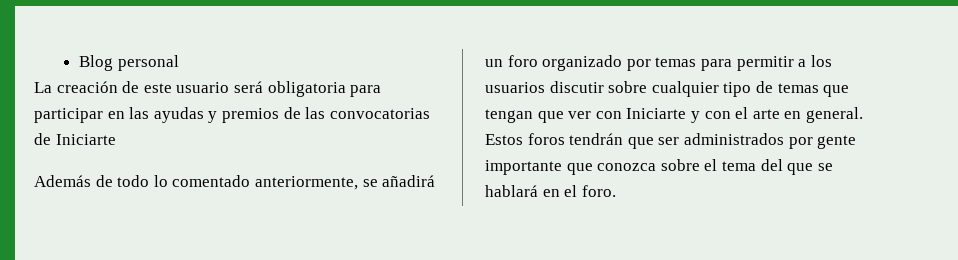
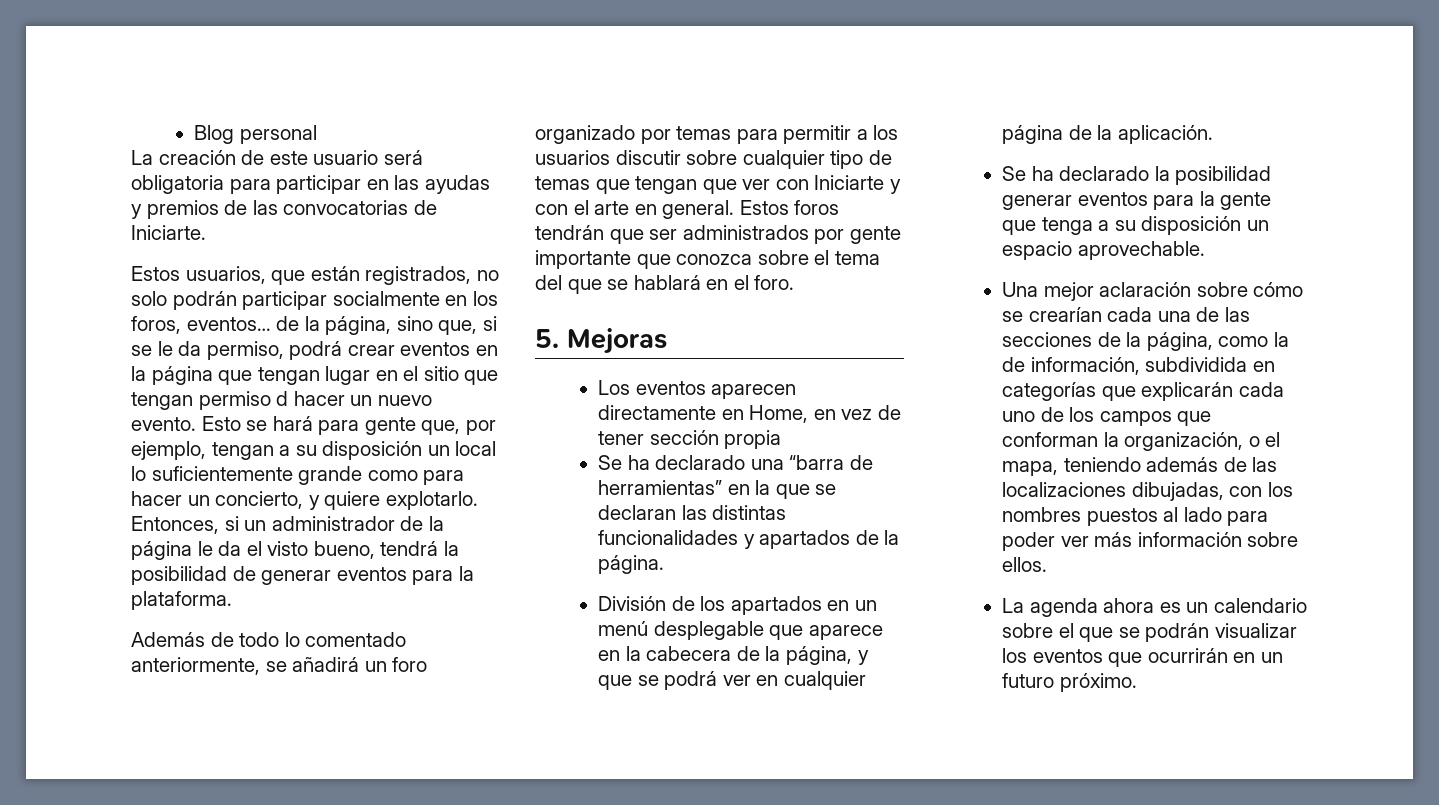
- La creación de este usuario será obligatoria para participar en las ayudas y premios de las convocatorias de Iniciarte
+ La creación de este usuario será obligatoria para participar en las ayudas y premios de las convocatorias de Iniciarte.
+ Estos usuarios, que están registrados, no solo podrán participar socialmente en los foros, eventos… de la página, sino que, si se le da permiso, podrá crear eventos en la página que tengan lugar en el sitio que tengan permiso d hacer un nuevo evento. Esto se hará para gente que, por ejemplo, tengan a su disposición un local lo suficientemente grande como para hacer un concierto, y quiere explotarlo. Entonces, si un administrador de la página le da el visto bueno, tendrá la posibilidad de generar eventos para la plataforma.
+ 5. Mejoras
+ Los eventos aparecen directamente en Home, en vez de tener sección propia
+ Se ha declarado una “barra de herramientas” en la que se declaran las distintas funcionalidades y apartados de la página.
+ División de los apartados en un menú desplegable que aparece en la cabecera de la página, y que se podrá ver en cualquier página de la aplicación.
+ Se ha declarado la posibilidad generar eventos para la gente que tenga a su disposición un espacio aprovechable.
+ Una mejor aclaración sobre cómo se crearían cada una de las secciones de la página, como la de información, subdividida en categorías que explicarán cada uno de los campos que conforman la organización, o el mapa, teniendo además de las localizaciones dibujadas, con los nombres puestos al lado para poder ver más información sobre ellos.
+ La agenda ahora es un calendario sobre el que se podrán visualizar los eventos que ocurrirán en un futuro próximo.

